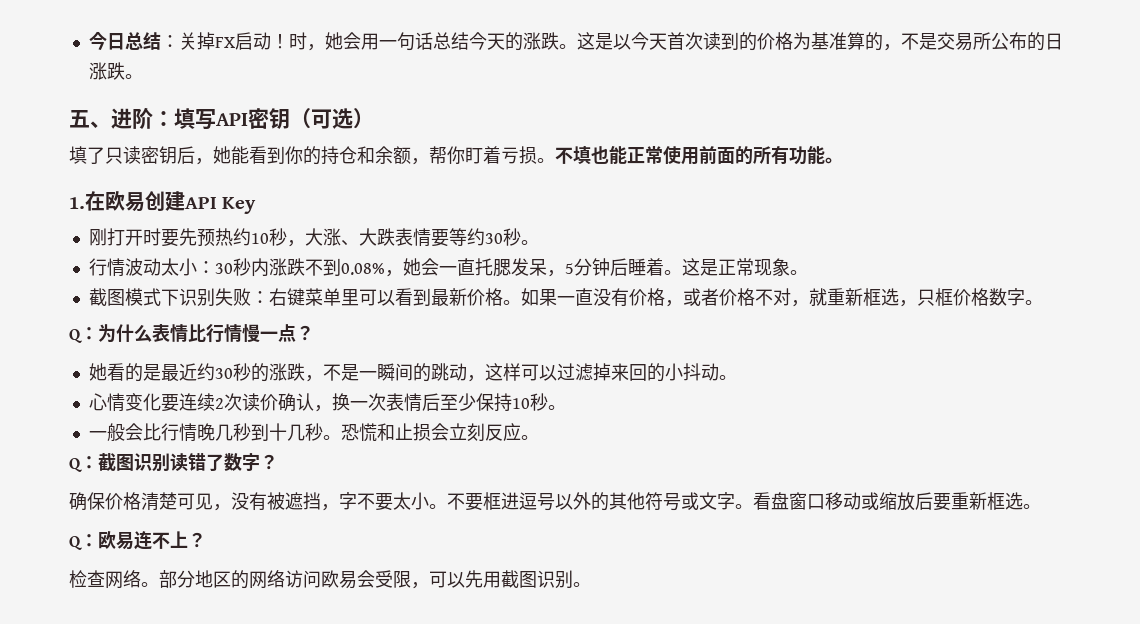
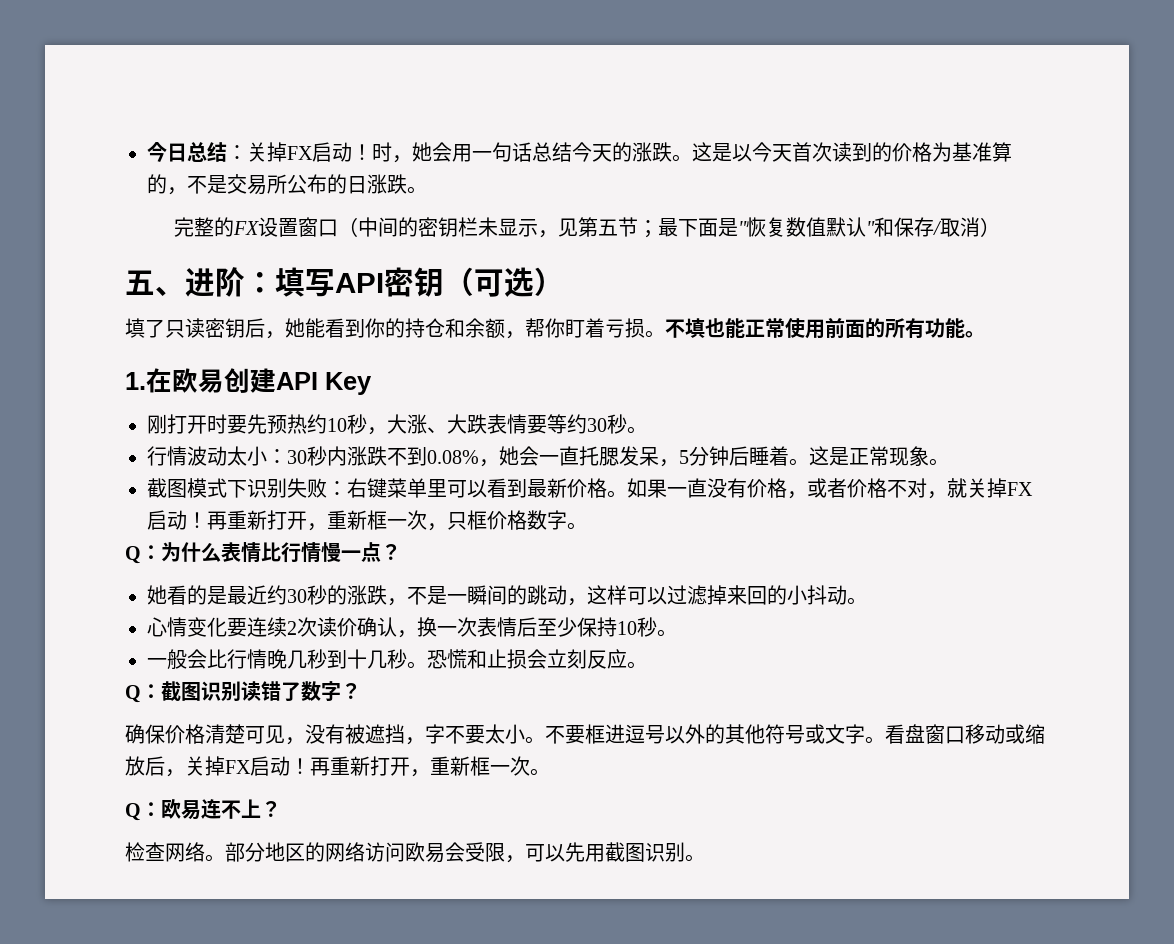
+ 完整的FX设置窗口（中间的密钥栏未显示，见第五节；最下面是"恢复数值默认"和保存/取消）
- 如果一直没有价格，或者价格不对，就重新框选，只框价格数字。
+ 如果一直没有价格，或者价格不对，就关掉FX启动！再重新打开，重新框一次，只框价格数字。
- 看盘窗口移动或缩放后要重新框选。
+ 看盘窗口移动或缩放后，关掉FX启动！再重新打开，重新框一次。

